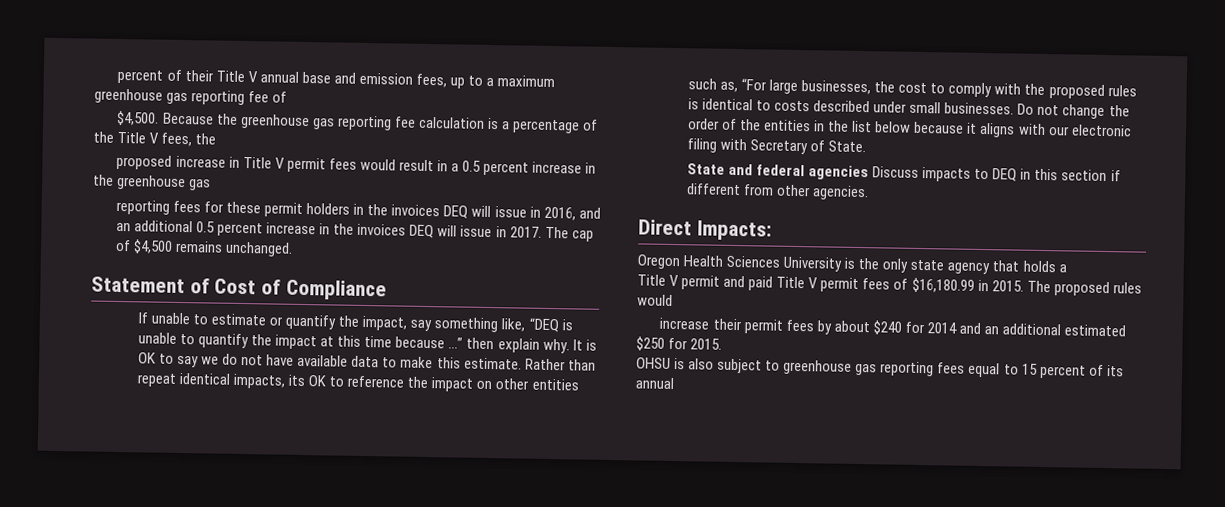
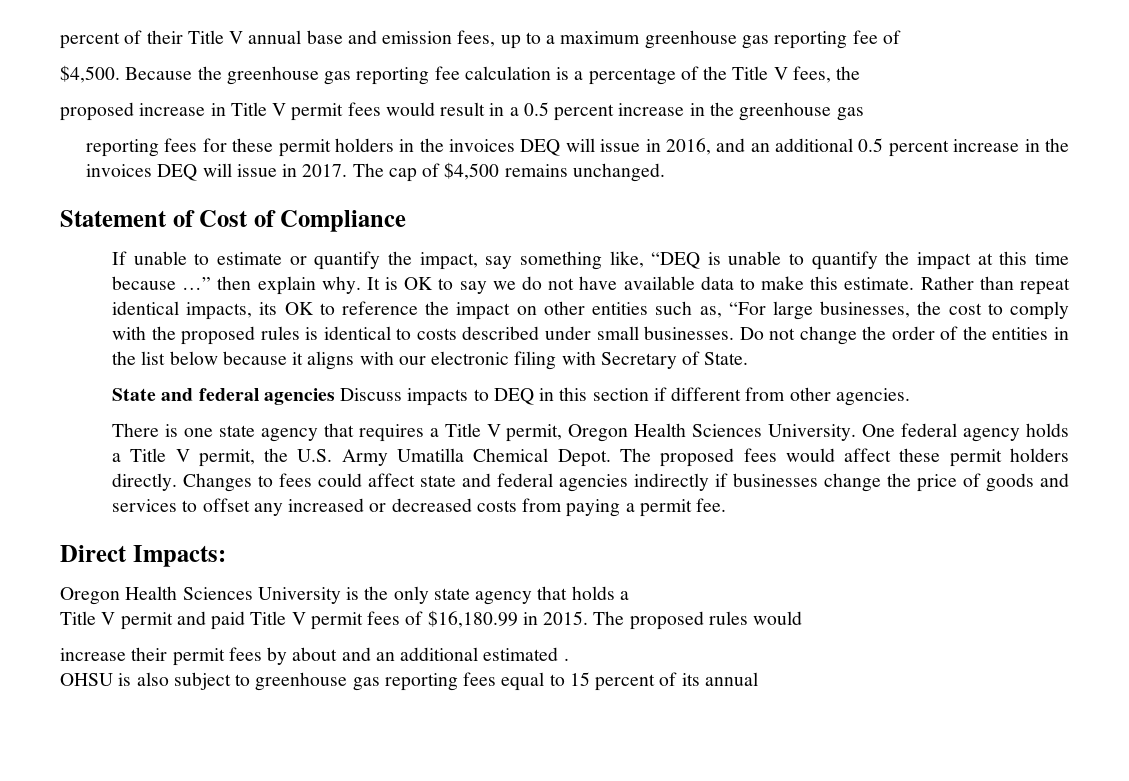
+ There is one state agency that requires a Title V permit, Oregon Health Sciences University. One federal agency holds a Title V permit, the U.S. Army Umatilla Chemical Depot. The proposed fees would affect these permit holders directly. Changes to fees could affect state and federal agencies indirectly if businesses change the price of goods and services to offset any increased or decreased costs from paying a permit fee.
- increase their permit fees by about $240 for 2014 and an additional estimated $250 for 2015.
+ increase their permit fees by about and an additional estimated .

